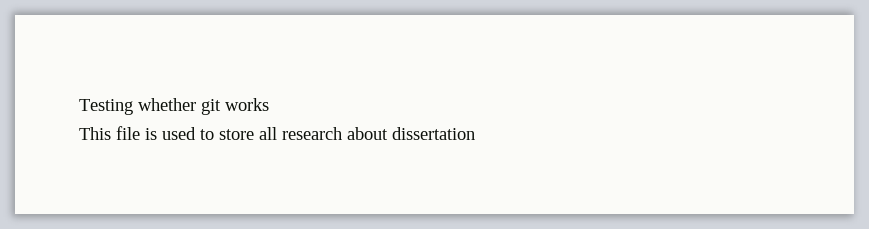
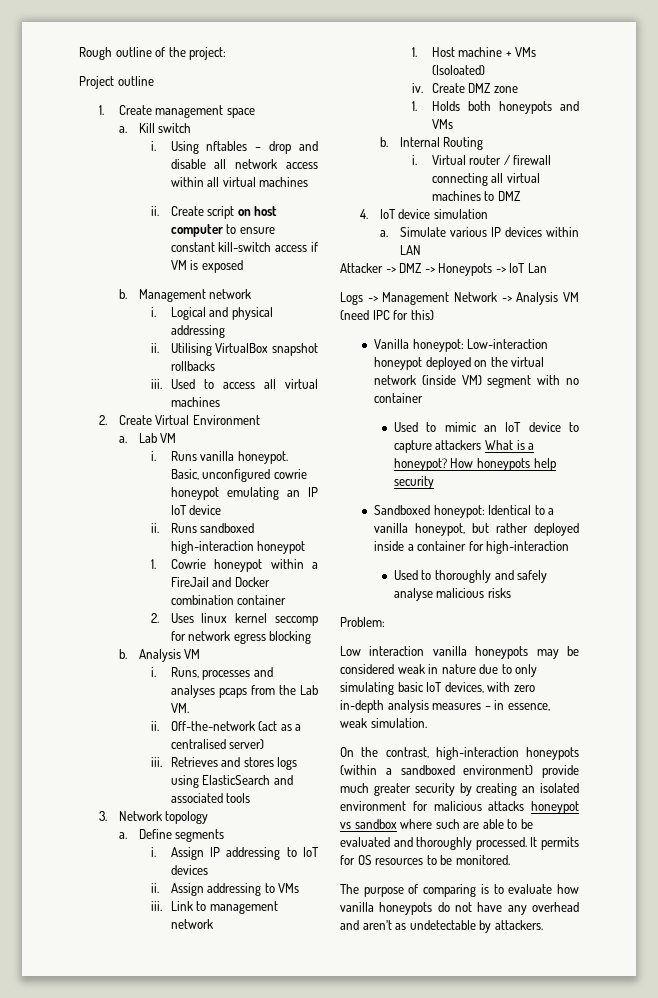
- Testing whether git works
- This file is used to store all research about dissertation
+ Rough outline of the project:
+ Project outline
+ 1. Create management space
+ a. Kill switch
+ i. Using nftables – drop and disable all network access within all virtual machines
+ ii. Create script on host computer to ensure constant kill-switch access if VM is exposed
+ b. Management network
+ i. Logical and physical addressing
+ ii. Utilising VirtualBox snapshot rollbacks
+ iii. Used to access all virtual machines
+ 2. Create Virtual Environment
+ a. Lab VM
+ i. Runs vanilla honeypot. Basic, unconfigured cowrie honeypot emulating an IP IoT device
+ ii. Runs sandboxed high-interaction honeypot
+ 1. Cowrie honeypot within a FireJail and Docker combination container
+ 2. Uses linux kernel seccomp for network egress blocking
+ b. Analysis VM
+ i. Runs, processes and analyses pcaps from the Lab VM.
+ ii. Off-the-network (act as a centralised server)
+ iii. Retrieves and stores logs using ElasticSearch and associated tools
+ 3. Network topology
+ a. Define segments
+ i. Assign IP addressing to IoT devices
+ ii. Assign addressing to VMs
+ iii. Link to management network
+ 1. Host machine + VMs (Isoloated)
+ iv. Create DMZ zone
+ 1. Holds both honeypots and VMs
+ b. Internal Routing
+ i. Virtual router / firewall connecting all virtual machines to DMZ
+ 4. IoT device simulation
+ a. Simulate various IP devices within LAN
+ Attacker -> DMZ -> Honeypots -> IoT Lan
+ Logs -> Management Network -> Analysis VM (need IPC for this)
+ Vanilla honeypot: Low-interaction honeypot deployed on the virtual network (inside VM) segment with no container
+ Used to mimic an IoT device to capture attackers What is a honeypot? How honeypots help security
+ Sandboxed honeypot: Identical to a vanilla honeypot, but rather deployed inside a container for high-interaction
+ Used to thoroughly and safely analyse malicious risks
+ Problem:
+ Low interaction vanilla honeypots may be considered weak in nature due to only simulating basic IoT devices, with zero in-depth analysis measures – in essence, weak simulation.
+ On the contrast, high-interaction honeypots (within a sandboxed environment) provide much greater security by creating an isolated environment for malicious attacks honeypot vs sandbox where such are able to be evaluated and thoroughly processed. It permits for OS resources to be monitored.
+ The purpose of comparing is to evaluate how vanilla honeypots do not have any overhead and aren’t as undetectable by attackers.

